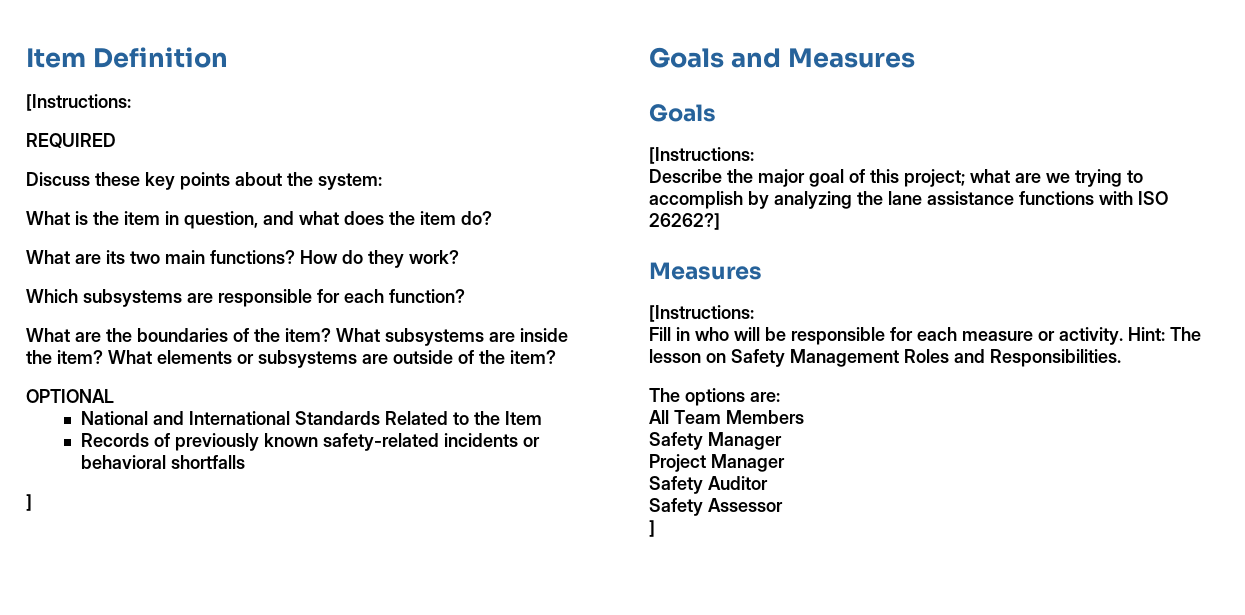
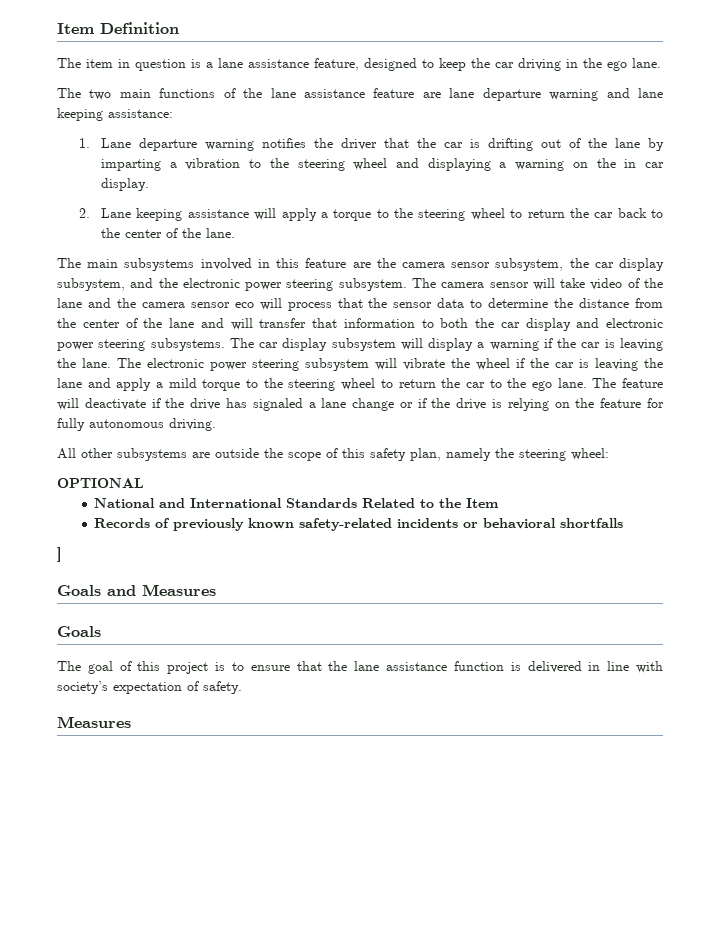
  Item Definition
- [Instructions:
- REQUIRED
- Discuss these key points about the system:
- What is the item in question, and what does the item do?
- What are its two main functions? How do they work?
- Which subsystems are responsible for each function?
- What are the boundaries of the item? What subsystems are inside the item? What elements or subsystems are outside of the item?
+ The item in question is a lane assistance feature, designed to keep the car driving in the ego lane.
+ The two main functions of the lane assistance feature are lane departure warning and lane keeping assistance:
+ 1. Lane departure warning notifies the driver that the car is drifting out of the lane by imparting a vibration to the steering wheel and displaying a warning on the in car display.
+ 2. Lane keeping assistance will apply a torque to the steering wheel to return the car back to the center of the lane.
+ The main subsystems involved in this feature are the camera sensor subsystem, the car display subsystem, and the electronic power steering subsystem. The camera sensor will take video of the lane and the camera sensor eco will process that the sensor data to determine the distance from the center of the lane and will transfer that information to both the car display and electronic power steering subsystems. The car display subsystem will display a warning if the car is leaving the lane. The electronic power steering subsystem will vibrate the wheel if the car is leaving the lane and apply a mild torque to the steering wheel to return the car to the ego lane. The feature will deactivate if the drive has signaled a lane change or if the drive is relying on the feature for fully autonomous driving.
+ All other subsystems are outside the scope of this safety plan, namely the steering wheel:
  Goals and Measures
  Goals
- [Instructions:
- Describe the major goal of this project; what are we trying to accomplish by analyzing the lane assistance functions with ISO 26262?]
+ The goal of this project is to ensure that the lane assistance function is delivered in line with society’s expectation of safety.
  Measures
- [Instructions:
- Fill in who will be responsible for each measure or activity. Hint: The lesson on Safety Management Roles and Responsibilities.
- The options are:
- All Team Members
- Safety Manager
- Project Manager
- Safety Auditor
- Safety Assessor
- ]

